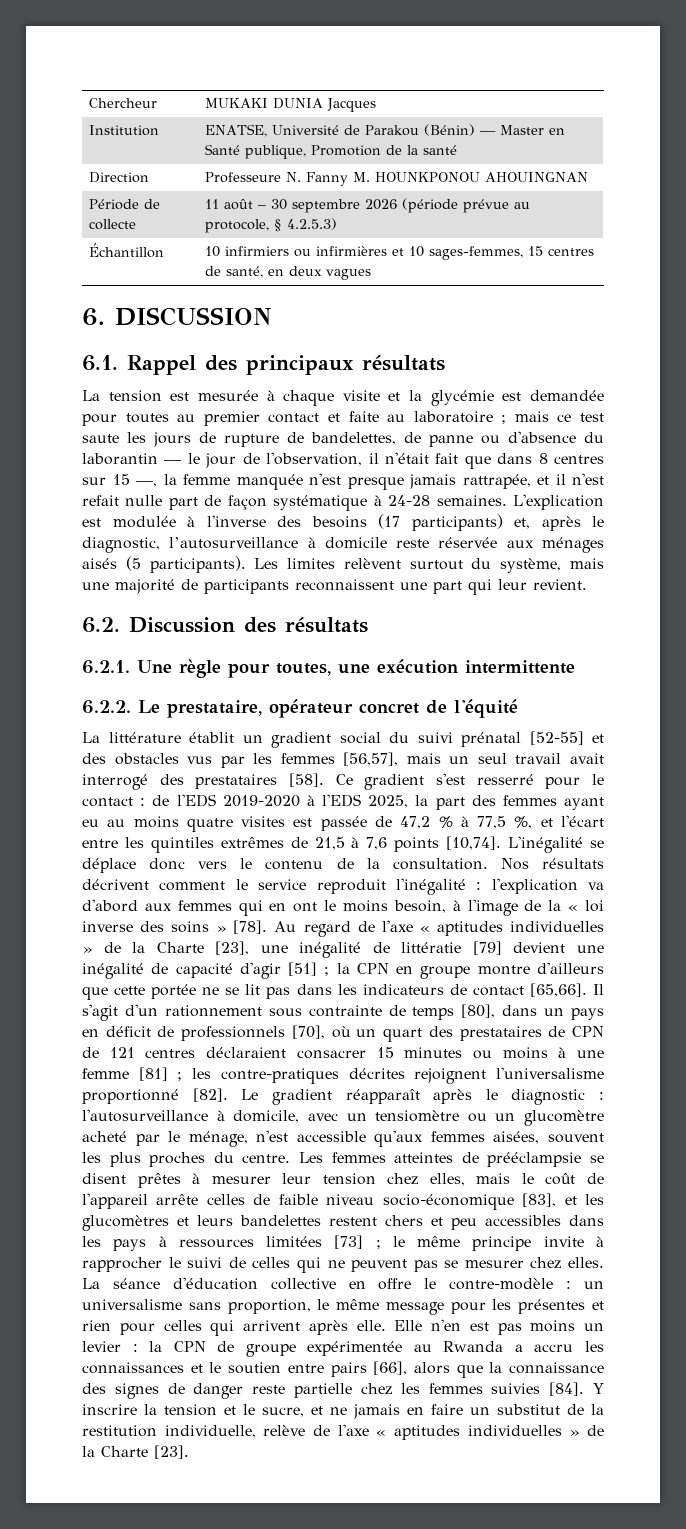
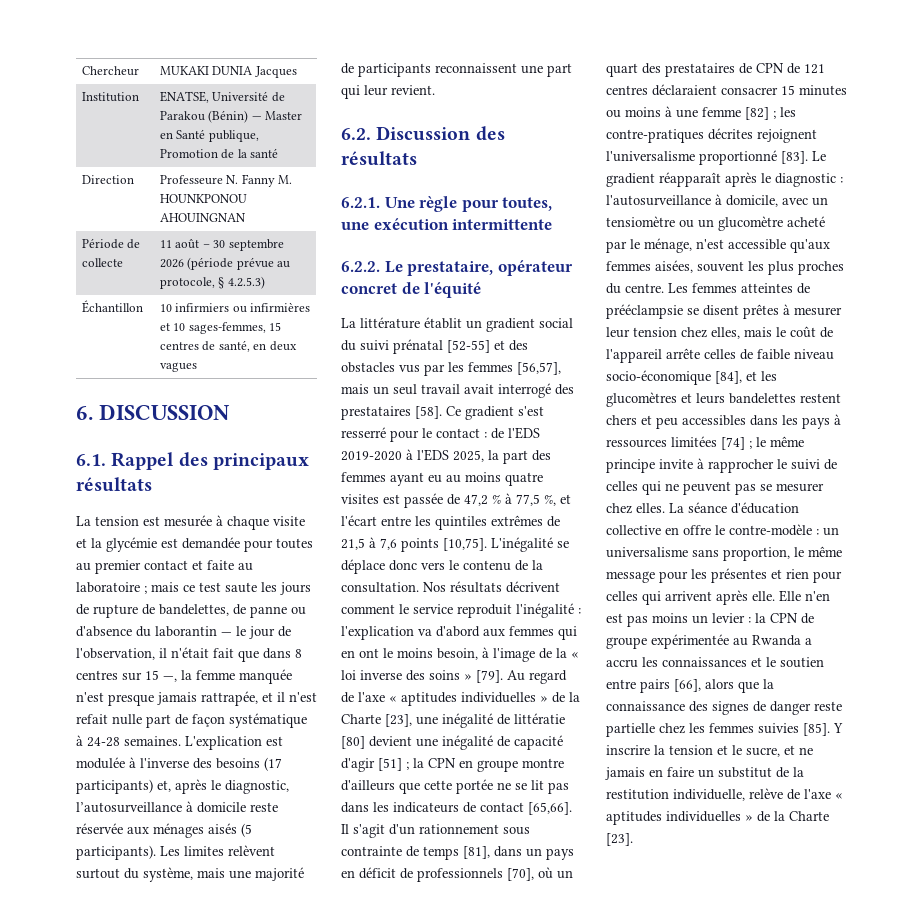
- Ce gradient s'est resserré pour le contact : de l'EDS 2019-2020 à l'EDS 2025, la part des femmes ayant eu au moins quatre visites est passée de 47,2 % à 77,5 %, et l'écart entre les quintiles extrêmes de 21,5 à 7,6 points [10,74].
+ Ce gradient s'est resserré pour le contact : de l'EDS 2019-2020 à l'EDS 2025, la part des femmes ayant eu au moins quatre visites est passée de 47,2 % à 77,5 %, et l'écart entre les quintiles extrêmes de 21,5 à 7,6 points [10,75].
- Nos résultats décrivent comment le service reproduit l'inégalité : l'explication va d'abord aux femmes qui en ont le moins besoin, à l'image de la « loi inverse des soins » [78].
+ Nos résultats décrivent comment le service reproduit l'inégalité : l'explication va d'abord aux femmes qui en ont le moins besoin, à l'image de la « loi inverse des soins » [79].
- Au regard de l'axe « aptitudes individuelles » de la Charte [23], une inégalité de littératie [79] devient une inégalité de capacité d'agir [51] ; la CPN en groupe montre d'ailleurs que cette portée ne se lit pas dans les indicateurs de contact [65,66].
+ Au regard de l'axe « aptitudes individuelles » de la Charte [23], une inégalité de littératie [80] devient une inégalité de capacité d'agir [51] ; la CPN en groupe montre d'ailleurs que cette portée ne se lit pas dans les indicateurs de contact [65,66].
- Il s'agit d'un rationnement sous contrainte de temps [80], dans un pays en déficit de professionnels [70], où un quart des prestataires de CPN de 121 centres déclaraient consacrer 15 minutes ou moins à une femme [81] ; les contre-pratiques décrites rejoignent l'universalisme proportionné [82].
+ Il s'agit d'un rationnement sous contrainte de temps [81], dans un pays en déficit de professionnels [70], où un quart des prestataires de CPN de 121 centres déclaraient consacrer 15 minutes ou moins à une femme [82] ; les contre-pratiques décrites rejoignent l'universalisme proportionné [83].
- Les femmes atteintes de prééclampsie se disent prêtes à mesurer leur tension chez elles, mais le coût de l'appareil arrête celles de faible niveau socio-économique [83], et les glucomètres et leurs bandelettes restent chers et peu accessibles dans les pays à ressources limitées [73] ;
+ Les femmes atteintes de prééclampsie se disent prêtes à mesurer leur tension chez elles, mais le coût de l'appareil arrête celles de faible niveau socio-économique [84], et les glucomètres et leurs bandelettes restent chers et peu accessibles dans les pays à ressources limitées [74] ;
- Elle n'en est pas moins un levier : la CPN de groupe expérimentée au Rwanda a accru les connaissances et le soutien entre pairs [66], alors que la connaissance des signes de danger reste partielle chez les femmes suivies [84].
+ Elle n'en est pas moins un levier : la CPN de groupe expérimentée au Rwanda a accru les connaissances et le soutien entre pairs [66], alors que la connaissance des signes de danger reste partielle chez les femmes suivies [85].

